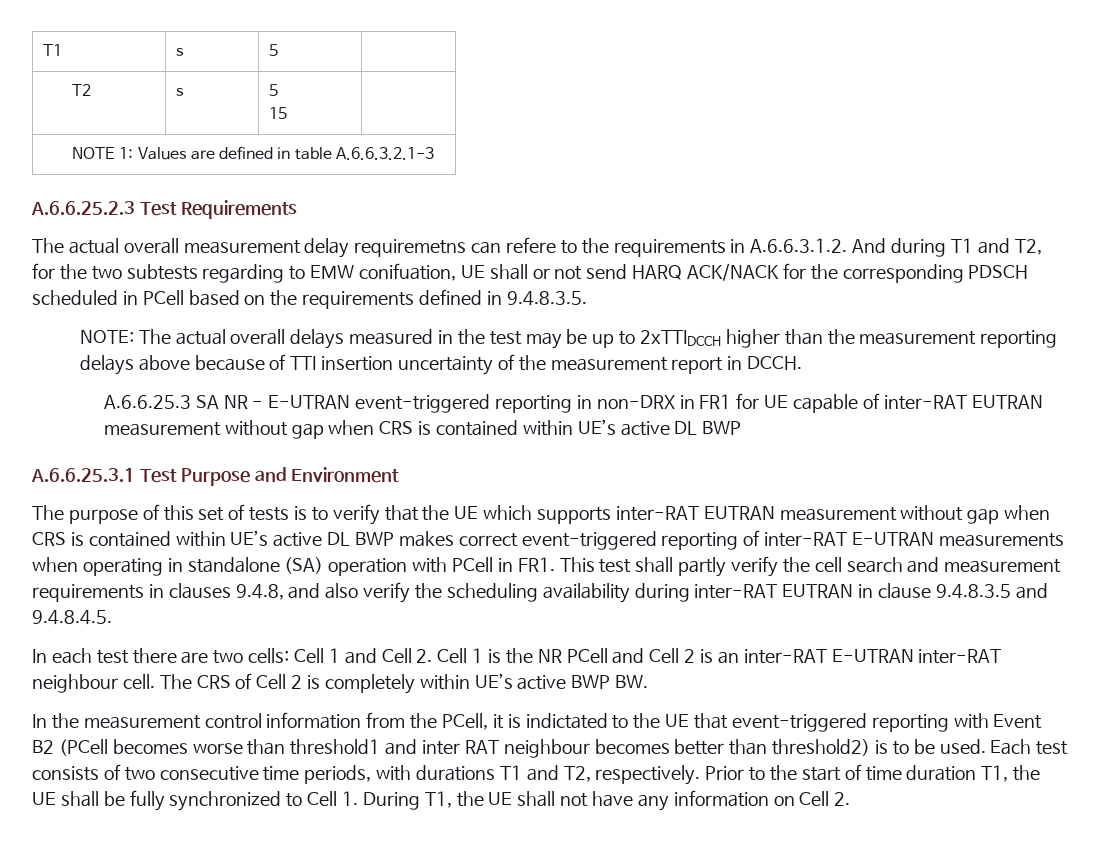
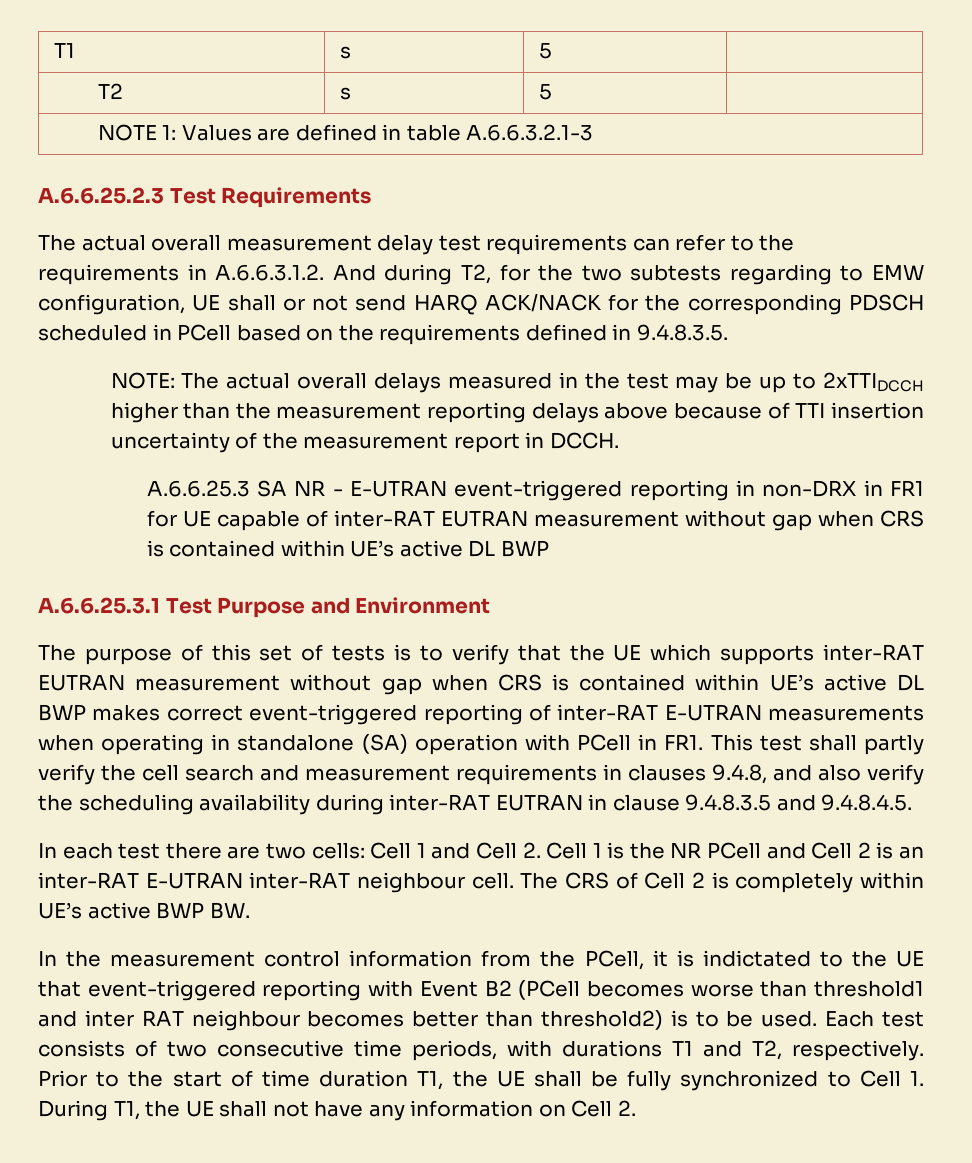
- T2 | s | 5
- 15 |
+ T2 | s | 5 |
- The actual overall measurement delay requiremetns can refere to the requirements in A.6.6.3.1.2. And during T1 and T2, for the two subtests regarding to EMW conifuation, UE shall or not send HARQ ACK/NACK for the corresponding PDSCH scheduled in PCell based on the requirements defined in 9.4.8.3.5.
+ The actual overall measurement delay test requirements can refer to the requirements in A.6.6.3.1.2. And during T2, for the two subtests regarding to EMW configuration, UE shall or not send HARQ ACK/NACK for the corresponding PDSCH scheduled in PCell based on the requirements defined in 9.4.8.3.5.

